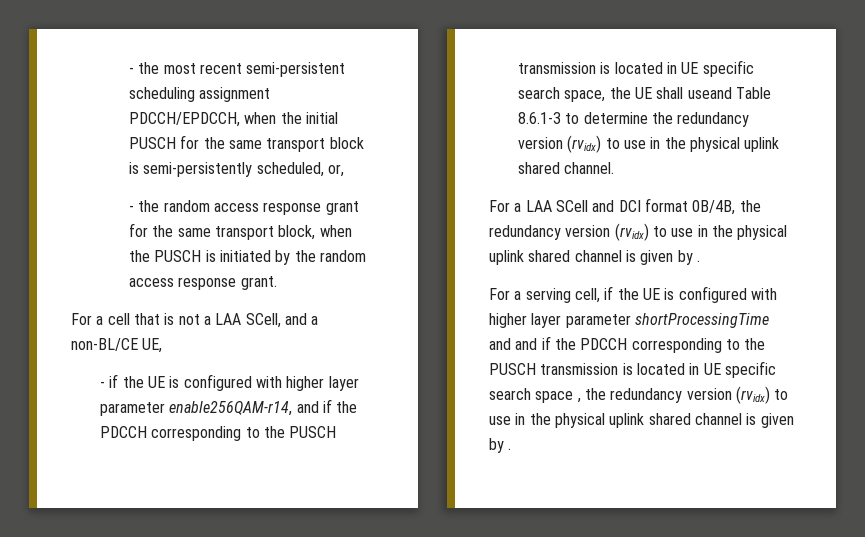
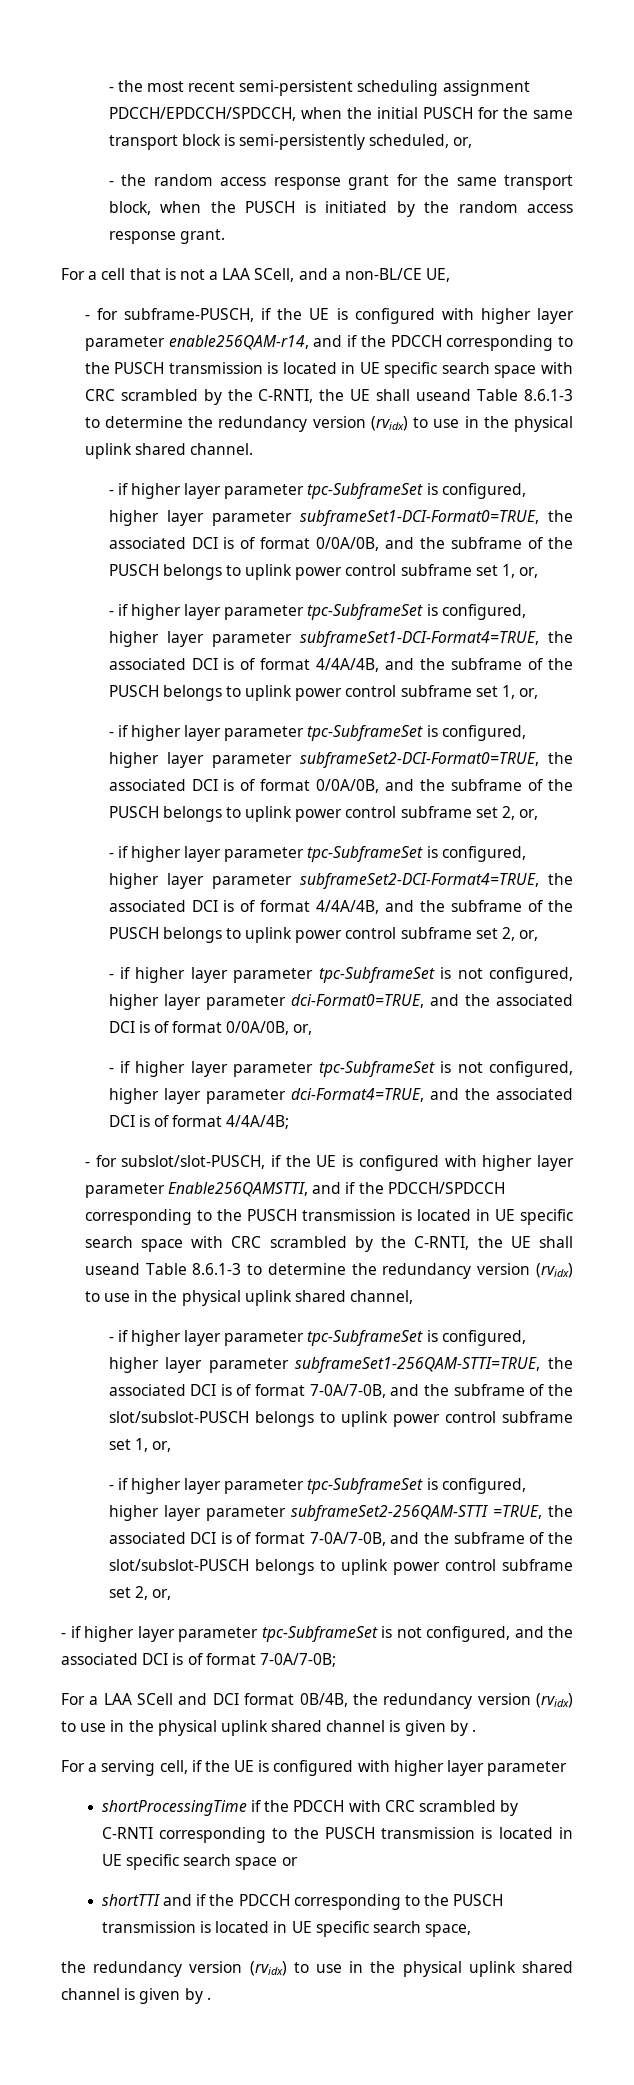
- - the most recent semi-persistent scheduling assignment PDCCH/EPDCCH, when the initial PUSCH for the same transport block is semi-persistently scheduled, or,
+ - the most recent semi-persistent scheduling assignment PDCCH/EPDCCH/SPDCCH, when the initial PUSCH for the same transport block is semi-persistently scheduled, or,
- - if the UE is configured with higher layer parameter enable256QAM-r14, and if the PDCCH corresponding to the PUSCH transmission is located in UE specific search space, the UE shall useand Table 8.6.1-3 to determine the redundancy version (rvidx) to use in the physical uplink shared channel.
+ - for subframe-PUSCH, if the UE is configured with higher layer parameter enable256QAM-r14, and if the PDCCH corresponding to the PUSCH transmission is located in UE specific search space with CRC scrambled by the C-RNTI, the UE shall useand Table 8.6.1-3 to determine the redundancy version (rvidx) to use in the physical uplink shared channel.
+ - if higher layer parameter tpc-SubframeSet is configured, higher layer parameter subframeSet1-DCI-Format0=TRUE, the associated DCI is of format 0/0A/0B, and the subframe of the PUSCH belongs to uplink power control subframe set 1, or,
+ - if higher layer parameter tpc-SubframeSet is configured, higher layer parameter subframeSet1-DCI-Format4=TRUE, the associated DCI is of format 4/4A/4B, and the subframe of the PUSCH belongs to uplink power control subframe set 1, or,
+ - if higher layer parameter tpc-SubframeSet is configured, higher layer parameter subframeSet2-DCI-Format0=TRUE, the associated DCI is of format 0/0A/0B, and the subframe of the PUSCH belongs to uplink power control subframe set 2, or,
+ - if higher layer parameter tpc-SubframeSet is configured, higher layer parameter subframeSet2-DCI-Format4=TRUE, the associated DCI is of format 4/4A/4B, and the subframe of the PUSCH belongs to uplink power control subframe set 2, or,
+ - if higher layer parameter tpc-SubframeSet is not configured, higher layer parameter dci-Format0=TRUE, and the associated DCI is of format 0/0A/0B, or,
+ - if higher layer parameter tpc-SubframeSet is not configured, higher layer parameter dci-Format4=TRUE, and the associated DCI is of format 4/4A/4B;
+ - for subslot/slot-PUSCH, if the UE is configured with higher layer parameter Enable256QAMSTTI, and if the PDCCH/SPDCCH corresponding to the PUSCH transmission is located in UE specific search space with CRC scrambled by the C-RNTI, the UE shall useand Table 8.6.1-3 to determine the redundancy version (rvidx) to use in the physical uplink shared channel,
+ - if higher layer parameter tpc-SubframeSet is configured, higher layer parameter subframeSet1-256QAM-STTI=TRUE, the associated DCI is of format 7-0A/7-0B, and the subframe of the slot/subslot-PUSCH belongs to uplink power control subframe set 1, or,
+ - if higher layer parameter tpc-SubframeSet is configured, higher layer parameter subframeSet2-256QAM-STTI =TRUE, the associated DCI is of format 7-0A/7-0B, and the subframe of the slot/subslot-PUSCH belongs to uplink power control subframe set 2, or,
+ - if higher layer parameter tpc-SubframeSet is not configured, and the associated DCI is of format 7-0A/7-0B;
- For a serving cell, if the UE is configured with higher layer parameter shortProcessingTime and and if the PDCCH corresponding to the PUSCH transmission is located in UE specific search space , the redundancy version (rvidx) to use in the physical uplink shared channel is given by .
+ For a serving cell, if the UE is configured with higher layer parameter
+ shortProcessingTime if the PDCCH with CRC scrambled by C-RNTI corresponding to the PUSCH transmission is located in UE specific search space or
+ shortTTI and if the PDCCH corresponding to the PUSCH transmission is located in UE specific search space,
+ the redundancy version (rvidx) to use in the physical uplink shared channel is given by .

